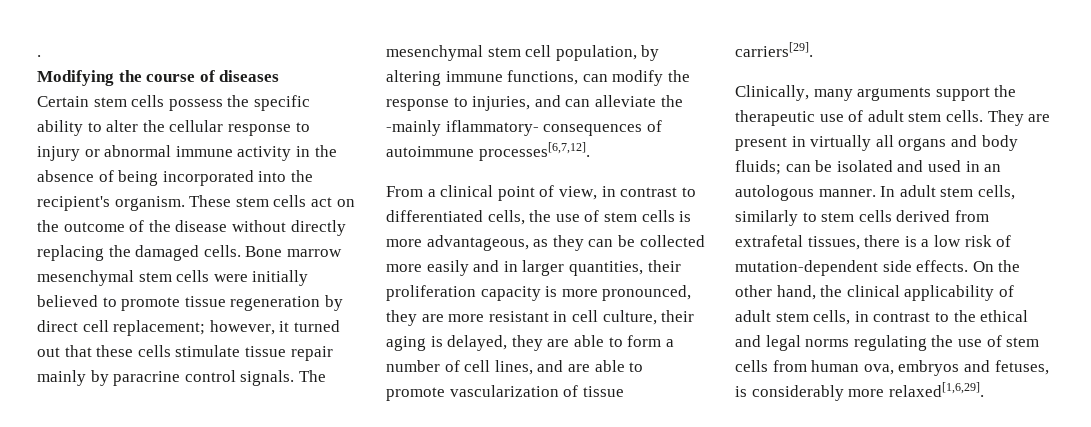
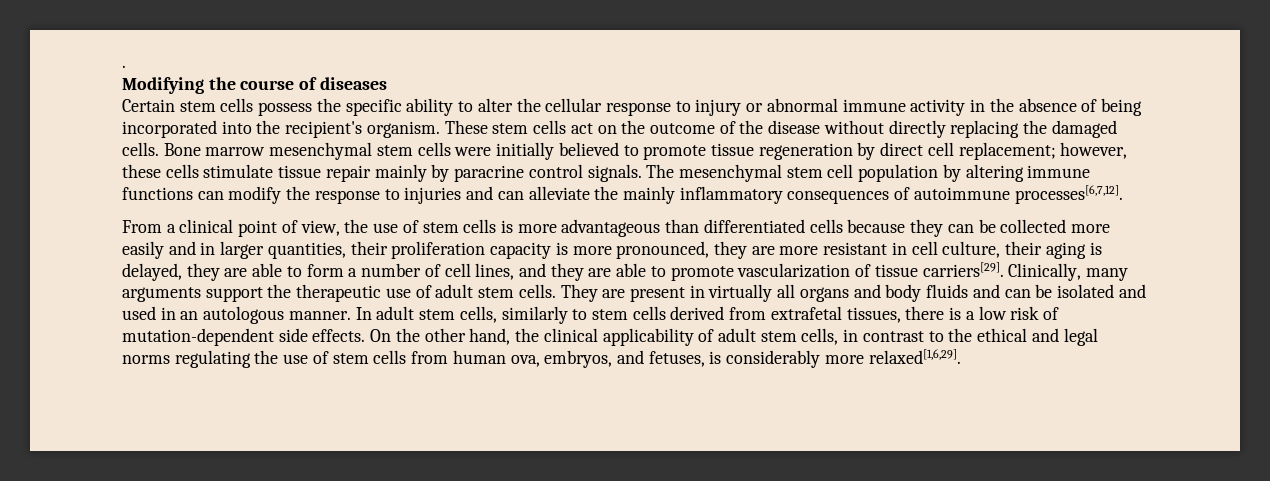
- Bone marrow mesenchymal stem cells were initially believed to promote tissue regeneration by direct cell replacement; however, it turned out that these cells stimulate tissue repair mainly by paracrine control signals.
+ Bone marrow mesenchymal stem cells were initially believed to promote tissue regeneration by direct cell replacement; however, these cells stimulate tissue repair mainly by paracrine control signals.
- The mesenchymal stem cell population, by altering immune functions, can modify the response to injuries, and can alleviate the -mainly iflammatory- consequences of autoimmune processes[6,7,12].
+ The mesenchymal stem cell population by altering immune functions can modify the response to injuries and can alleviate the mainly inflammatory consequences of autoimmune processes[6,7,12].
- From a clinical point of view, in contrast to differentiated cells, the use of stem cells is more advantageous, as they can be collected more easily and in larger quantities, their proliferation capacity is more pronounced, they are more resistant in cell culture, their aging is delayed, they are able to form a number of cell lines, and are able to promote vascularization of tissue carriers[29].
- Clinically, many arguments support the therapeutic use of adult stem cells.
+ From a clinical point of view, the use of stem cells is more advantageous than differentiated cells because they can be collected more easily and in larger quantities, their proliferation capacity is more pronounced, they are more resistant in cell culture, their aging is delayed, they are able to form a number of cell lines, and they are able to promote vascularization of tissue carriers[29]. Clinically, many arguments support the therapeutic use of adult stem cells.
- They are present in virtually all organs and body fluids; can be isolated and used in an autologous manner.
+ They are present in virtually all organs and body fluids and can be isolated and used in an autologous manner.
- On the other hand, the clinical applicability of adult stem cells, in contrast to the ethical and legal norms regulating the use of stem cells from human ova, embryos and fetuses, is considerably more relaxed[1,6,29].
+ On the other hand, the clinical applicability of adult stem cells, in contrast to the ethical and legal norms regulating the use of stem cells from human ova, embryos, and fetuses, is considerably more relaxed[1,6,29].

